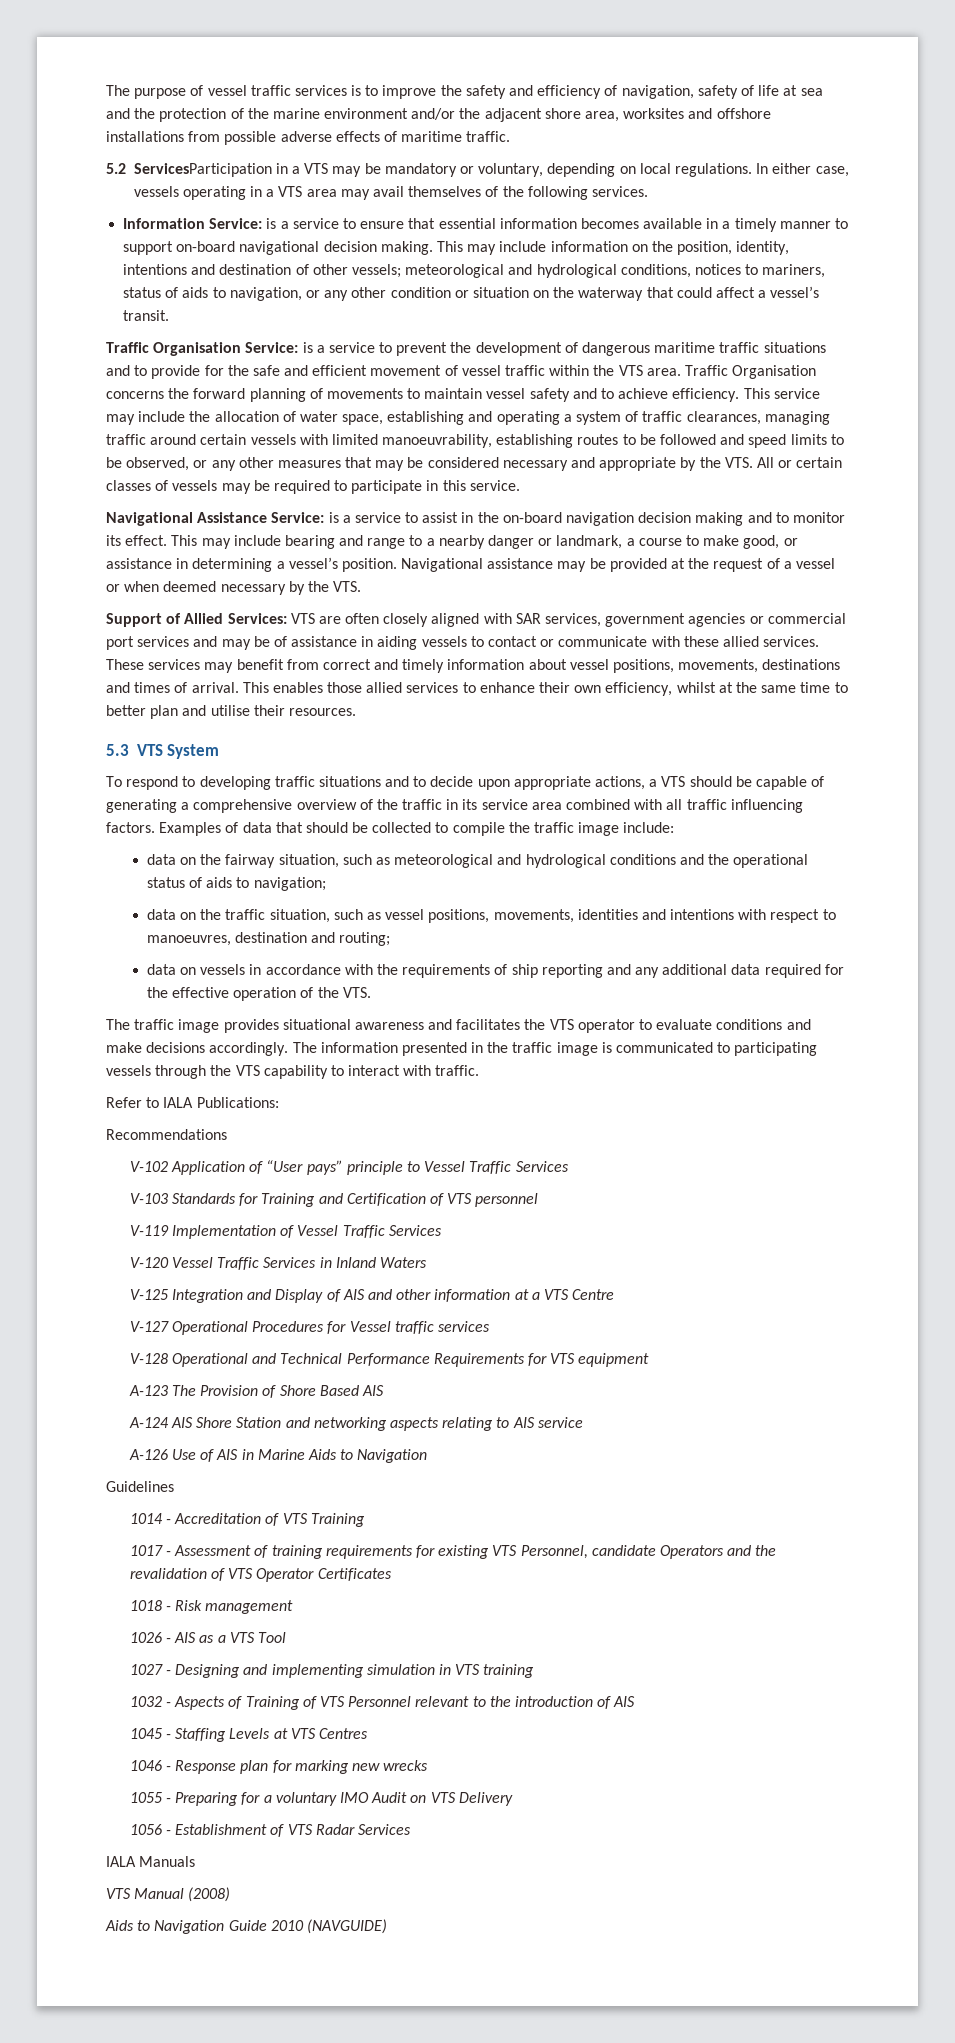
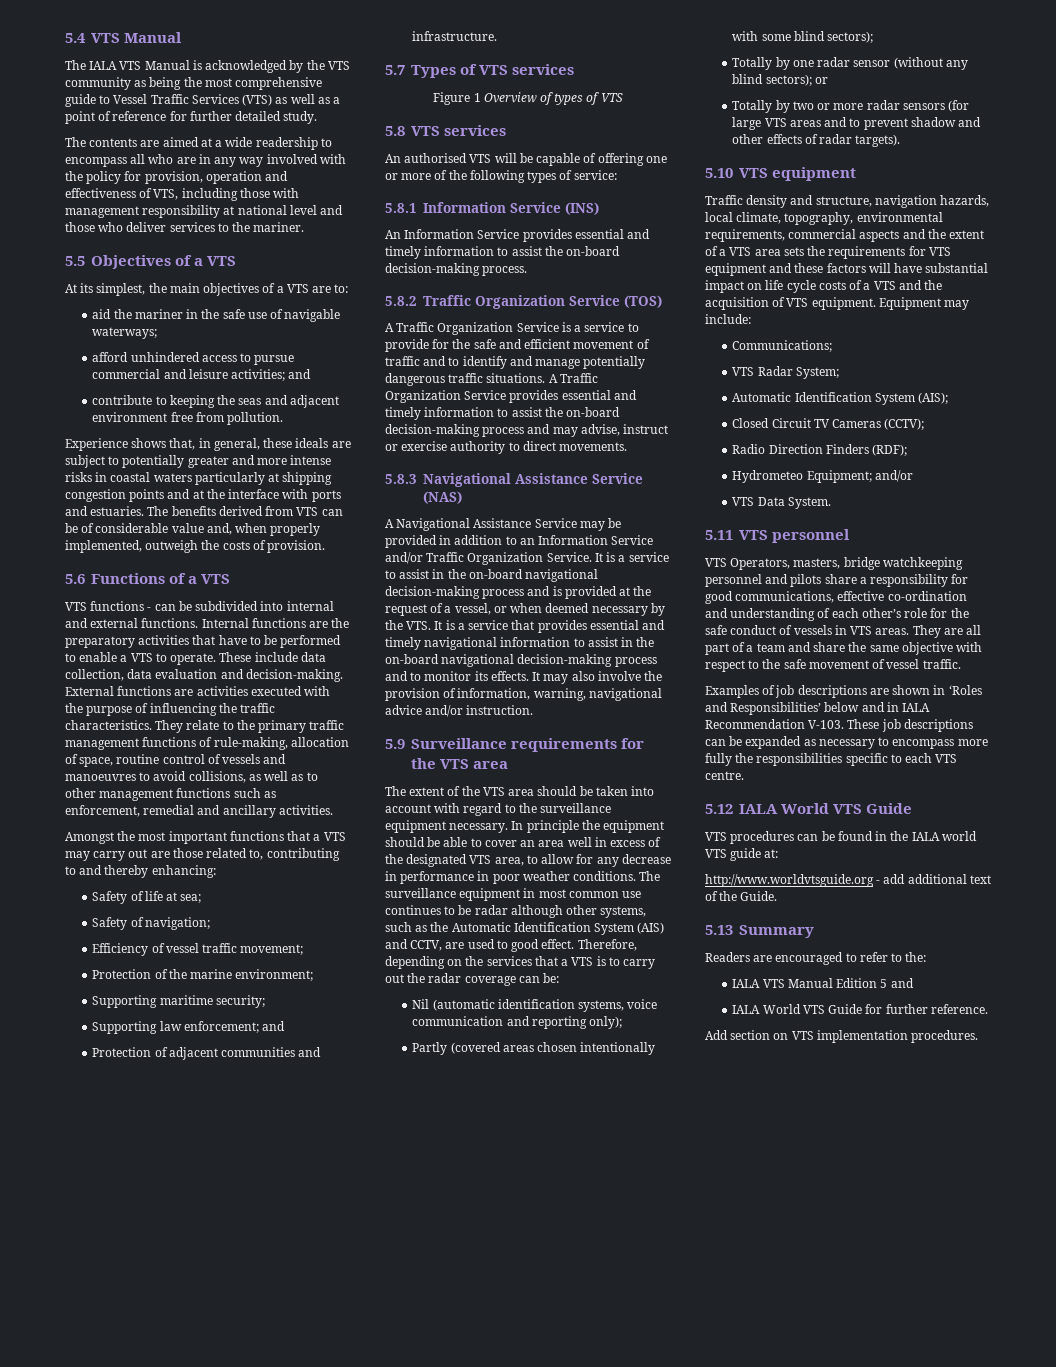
- The purpose of vessel traffic services is to improve the safety and efficiency of navigation, safety of life at sea and the protection of the marine environment and/or the adjacent shore area, worksites and offshore installations from possible adverse effects of maritime traffic.
- 5.2 ServicesParticipation in a VTS may be mandatory or voluntary, depending on local regulations. In either case, vessels operating in a VTS area may avail themselves of the following services.
- Information Service: is a service to ensure that essential information becomes available in a timely manner to support on-board navigational decision making. This may include information on the position, identity, intentions and destination of other vessels; meteorological and hydrological conditions, notices to mariners, status of aids to navigation, or any other condition or situation on the waterway that could affect a vessel’s transit.
- Traffic Organisation Service: is a service to prevent the development of dangerous maritime traffic situations and to provide for the safe and efficient movement of vessel traffic within the VTS area. Traffic Organisation concerns the forward planning of movements to maintain vessel safety and to achieve efficiency. This service may include the allocation of water space, establishing and operating a system of traffic clearances, managing traffic around certain vessels with limited manoeuvrability, establishing routes to be followed and speed limits to be observed, or any other measures that may be considered necessary and appropriate by the VTS. All or certain classes of vessels may be required to participate in this service.
- Navigational Assistance Service: is a service to assist in the on-board navigation decision making and to monitor its effect. This may include bearing and range to a nearby danger or landmark, a course to make good, or assistance in determining a vessel’s position. Navigational assistance may be provided at the request of a vessel or when deemed necessary by the VTS.
- Support of Allied Services: VTS are often closely aligned with SAR services, government agencies or commercial port services and may be of assistance in aiding vessels to contact or communicate with these allied services. These services may benefit from correct and timely information about vessel positions, movements, destinations and times of arrival. This enables those allied services to enhance their own efficiency, whilst at the same time to better plan and utilise their resources.
- 5.3 VTS System
- To respond to developing traffic situations and to decide upon appropriate actions, a VTS should be capable of generating a comprehensive overview of the traffic in its service area combined with all traffic influencing factors. Examples of data that should be collected to compile the traffic image include:
- data on the fairway situation, such as meteorological and hydrological conditions and the operational status of aids to navigation;
- data on the traffic situation, such as vessel positions, movements, identities and intentions with respect to manoeuvres, destination and routing;
- data on vessels in accordance with the requirements of ship reporting and any additional data required for the effective operation of the VTS.
- The traffic image provides situational awareness and facilitates the VTS operator to evaluate conditions and make decisions accordingly. The information presented in the traffic image is communicated to participating vessels through the VTS capability to interact with traffic.
- Refer to IALA Publications:
- Recommendations
- V-102 Application of “User pays” principle to Vessel Traffic Services
- V-103 Standards for Training and Certification of VTS personnel
- V-119 Implementation of Vessel Traffic Services
- V-120 Vessel Traffic Services in Inland Waters
- V-125 Integration and Display of AIS and other information at a VTS Centre
- V-127 Operational Procedures for Vessel traffic services
- V-128 Operational and Technical Performance Requirements for VTS equipment
- A-123 The Provision of Shore Based AIS
- A-124 AIS Shore Station and networking aspects relating to AIS service
- A-126 Use of AIS in Marine Aids to Navigation
- Guidelines
- 1014 - Accreditation of VTS Training
- 1017 - Assessment of training requirements for existing VTS Personnel, candidate Operators and the revalidation of VTS Operator Certificates
- 1018 - Risk management
- 1026 - AIS as a VTS Tool
- 1027 - Designing and implementing simulation in VTS training
- 1032 - Aspects of Training of VTS Personnel relevant to the introduction of AIS
- 1045 - Staffing Levels at VTS Centres
- 1046 - Response plan for marking new wrecks
- 1055 - Preparing for a voluntary IMO Audit on VTS Delivery
- 1056 - Establishment of VTS Radar Services
- IALA Manuals
- VTS Manual (2008)
- Aids to Navigation Guide 2010 (NAVGUIDE)
+ 5.4 VTS Manual
+ The IALA VTS Manual is acknowledged by the VTS community as being the most comprehensive guide to Vessel Traffic Services (VTS) as well as a point of reference for further detailed study.
+ The contents are aimed at a wide readership to encompass all who are in any way involved with the policy for provision, operation and effectiveness of VTS, including those with management responsibility at national level and those who deliver services to the mariner.
+ 5.5 Objectives of a VTS
+ At its simplest, the main objectives of a VTS are to:
+ aid the mariner in the safe use of navigable waterways;
+ afford unhindered access to pursue commercial and leisure activities; and
+ contribute to keeping the seas and adjacent environment free from pollution.
+ Experience shows that, in general, these ideals are subject to potentially greater and more intense risks in coastal waters particularly at shipping congestion points and at the interface with ports and estuaries. The benefits derived from VTS can be of considerable value and, when properly implemented, outweigh the costs of provision.
+ 5.6 Functions of a VTS
+ VTS functions - can be subdivided into internal and external functions. Internal functions are the preparatory activities that have to be performed to enable a VTS to operate. These include data collection, data evaluation and decision-making. External functions are activities executed with the purpose of influencing the traffic characteristics. They relate to the primary traffic management functions of rule-making, allocation of space, routine control of vessels and manoeuvres to avoid collisions, as well as to other management functions such as enforcement, remedial and ancillary activities.
+ Amongst the most important functions that a VTS may carry out are those related to, contributing to and thereby enhancing:
+ Safety of life at sea;
+ Safety of navigation;
+ Efficiency of vessel traffic movement;
+ Protection of the marine environment;
+ Supporting maritime security;
+ Supporting law enforcement; and
+ Protection of adjacent communities and infrastructure.
+ 5.7 Types of VTS services
+ Figure 1 Overview of types of VTS
+ 5.8 VTS services
+ An authorised VTS will be capable of offering one or more of the following types of service:
+ 5.8.1 Information Service (INS)
+ An Information Service provides essential and timely information to assist the on-board decision-making process.
+ 5.8.2 Traffic Organization Service (TOS)
+ A Traffic Organization Service is a service to provide for the safe and efficient movement of traffic and to identify and manage potentially dangerous traffic situations. A Traffic Organization Service provides essential and timely information to assist the on-board decision-making process and may advise, instruct or exercise authority to direct movements.
+ 5.8.3 Navigational Assistance Service (NAS)
+ A Navigational Assistance Service may be provided in addition to an Information Service and/or Traffic Organization Service. It is a service to assist in the on-board navigational decision-making process and is provided at the request of a vessel, or when deemed necessary by the VTS. It is a service that provides essential and timely navigational information to assist in the on-board navigational decision-making process and to monitor its effects. It may also involve the provision of information, warning, navigational advice and/or instruction.
+ 5.9 Surveillance requirements for the VTS area
+ The extent of the VTS area should be taken into account with regard to the surveillance equipment necessary. In principle the equipment should be able to cover an area well in excess of the designated VTS area, to allow for any decrease in performance in poor weather conditions. The surveillance equipment in most common use continues to be radar although other systems, such as the Automatic Identification System (AIS) and CCTV, are used to good effect. Therefore, depending on the services that a VTS is to carry out the radar coverage can be:
+ Nil (automatic identification systems, voice communication and reporting only);
+ Partly (covered areas chosen intentionally with some blind sectors);
+ Totally by one radar sensor (without any blind sectors); or
+ Totally by two or more radar sensors (for large VTS areas and to prevent shadow and other effects of radar targets).
+ 5.10 VTS equipment
+ Traffic density and structure, navigation hazards, local climate, topography, environmental requirements, commercial aspects and the extent of a VTS area sets the requirements for VTS equipment and these factors will have substantial impact on life cycle costs of a VTS and the acquisition of VTS equipment. Equipment may include:
+ Communications;
+ VTS Radar System;
+ Automatic Identification System (AIS);
+ Closed Circuit TV Cameras (CCTV);
+ Radio Direction Finders (RDF);
+ Hydrometeo Equipment; and/or
+ VTS Data System.
+ 5.11 VTS personnel
+ VTS Operators, masters, bridge watchkeeping personnel and pilots share a responsibility for good communications, effective co-ordination and understanding of each other’s role for the safe conduct of vessels in VTS areas. They are all part of a team and share the same objective with respect to the safe movement of vessel traffic.
+ Examples of job descriptions are shown in ‘Roles and Responsibilities’ below and in IALA Recommendation V-103. These job descriptions can be expanded as necessary to encompass more fully the responsibilities specific to each VTS centre.
+ 5.12 IALA World VTS Guide
+ VTS procedures can be found in the IALA world VTS guide at:
+ http://www.worldvtsguide.org - add additional text of the Guide.
+ 5.13 Summary
+ Readers are encouraged to refer to the:
+ IALA VTS Manual Edition 5 and
+ IALA World VTS Guide for further reference.
+ Add section on VTS implementation procedures.

